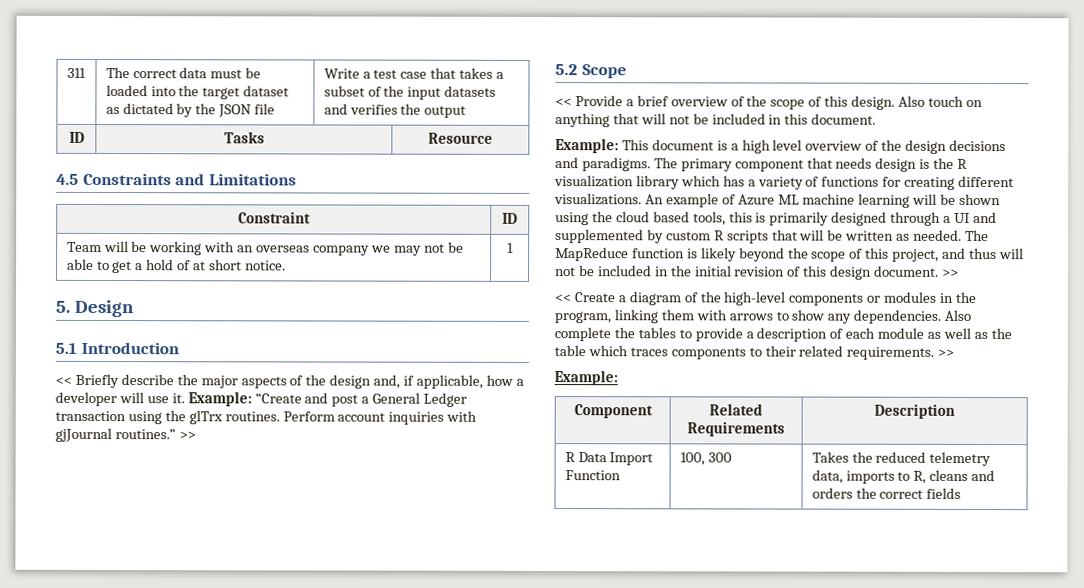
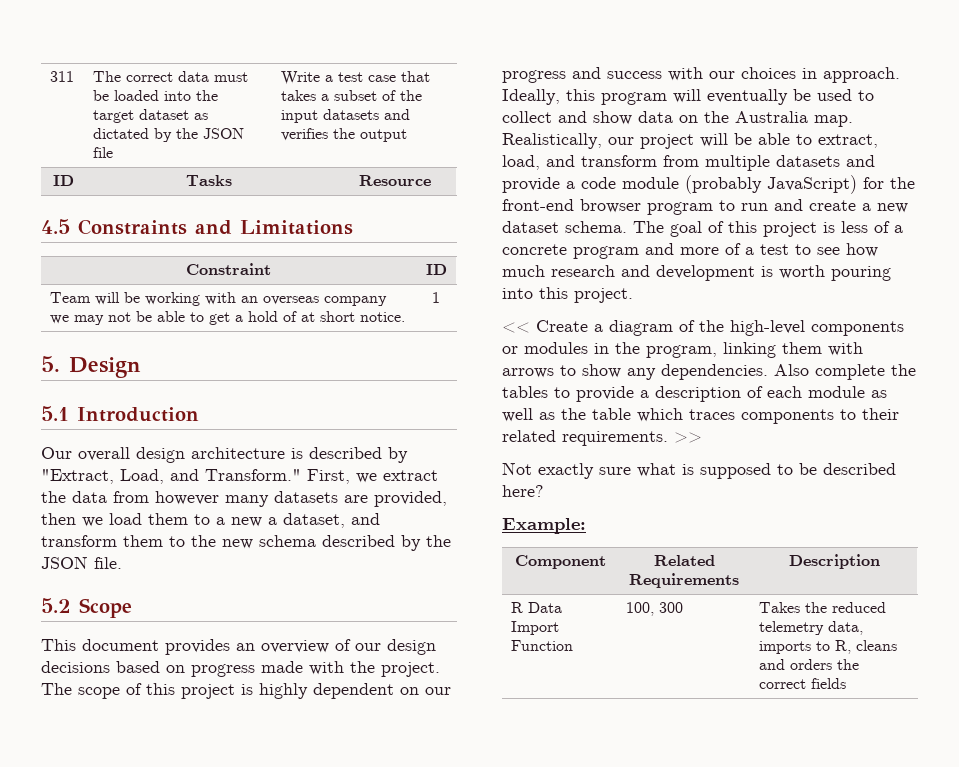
- << Briefly describe the major aspects of the design and, if applicable, how a developer will use it. Example: “Create and post a General Ledger transaction using the glTrx routines. Perform account inquiries with gjJournal routines.” >>
+ Our overall design architecture is described by "Extract, Load, and Transform." First, we extract the data from however many datasets are provided, then we load them to a new a dataset, and transform them to the new schema described by the JSON file.
  5.2 Scope
- << Provide a brief overview of the scope of this design. Also touch on anything that will not be included in this document.
- Example: This document is a high level overview of the design decisions and paradigms. The primary component that needs design is the R visualization library which has a variety of functions for creating different visualizations. An example of Azure ML machine learning will be shown using the cloud based tools, this is primarily designed through a UI and supplemented by custom R scripts that will be written as needed. The MapReduce function is likely beyond the scope of this project, and thus will not be included in the initial revision of this design document. >>
+ This document provides an overview of our design decisions based on progress made with the project. The scope of this project is highly dependent on our progress and success with our choices in approach. Ideally, this program will eventually be used to collect and show data on the Australia map. Realistically, our project will be able to extract, load, and transform from multiple datasets and provide a code module (probably JavaScript) for the front-end browser program to run and create a new dataset schema. The goal of this project is less of a concrete program and more of a test to see how much research and development is worth pouring into this project.
+ Not exactly sure what is supposed to be described here?

